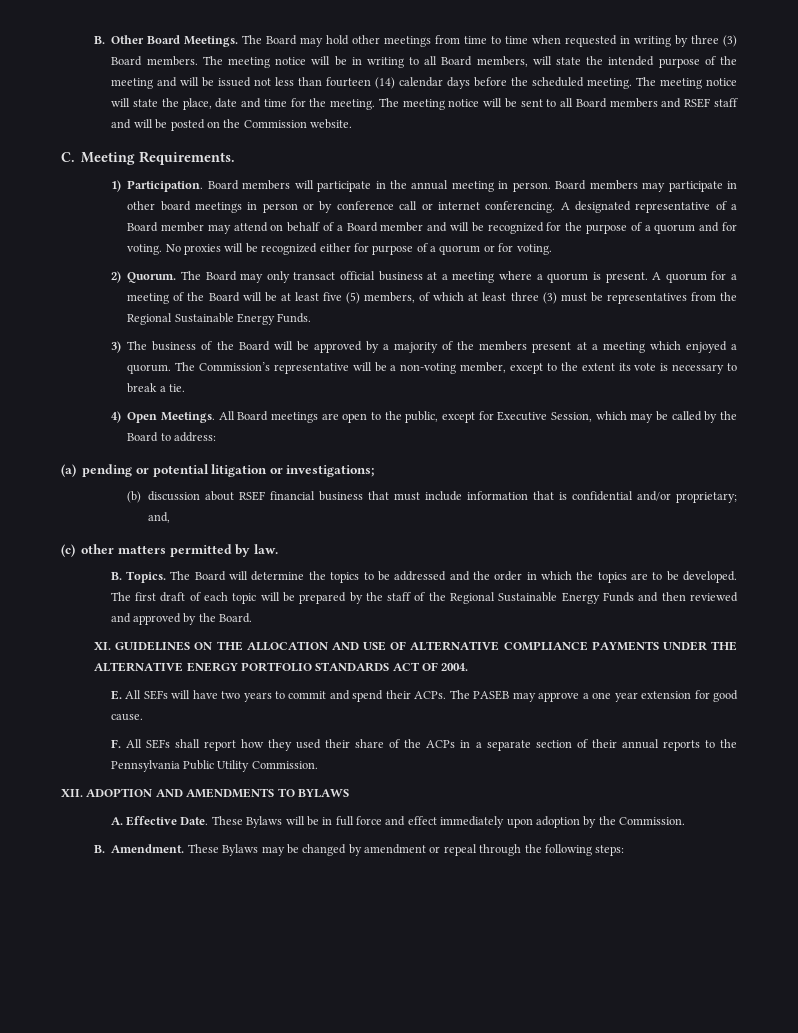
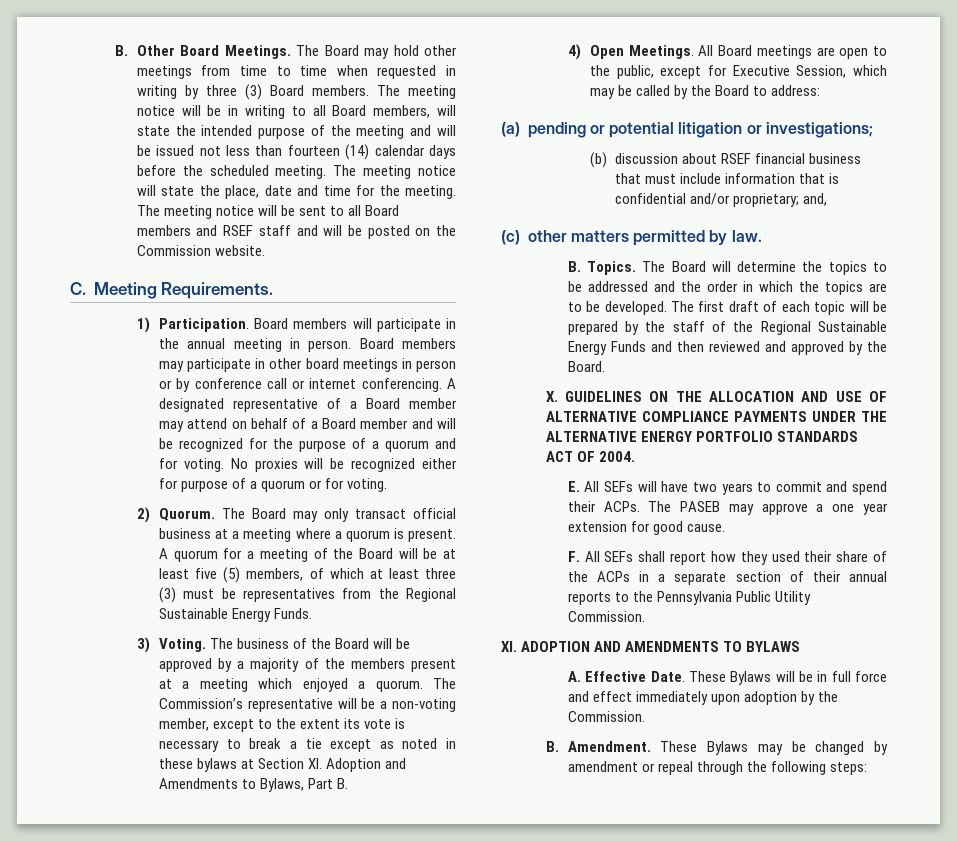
- 3) The business of the Board will be approved by a majority of the members present at a meeting which enjoyed a quorum.
+ 3) Voting. The business of the Board will be approved by a majority of the members present at a meeting which enjoyed a quorum.
- The Commission’s representative will be a non-voting member, except to the extent its vote is necessary to break a tie.
+ The Commission’s representative will be a non-voting member, except to the extent its vote is necessary to break a tie except as noted in these bylaws at Section XI. Adoption and Amendments to Bylaws, Part B.
- XI. GUIDELINES ON THE ALLOCATION AND USE OF ALTERNATIVE COMPLIANCE PAYMENTS UNDER THE ALTERNATIVE ENERGY PORTFOLIO STANDARDS ACT OF 2004.
+ X. GUIDELINES ON THE ALLOCATION AND USE OF ALTERNATIVE COMPLIANCE PAYMENTS UNDER THE ALTERNATIVE ENERGY PORTFOLIO STANDARDS ACT OF 2004.
- XII. ADOPTION AND AMENDMENTS TO BYLAWS
+ XI. ADOPTION AND AMENDMENTS TO BYLAWS

